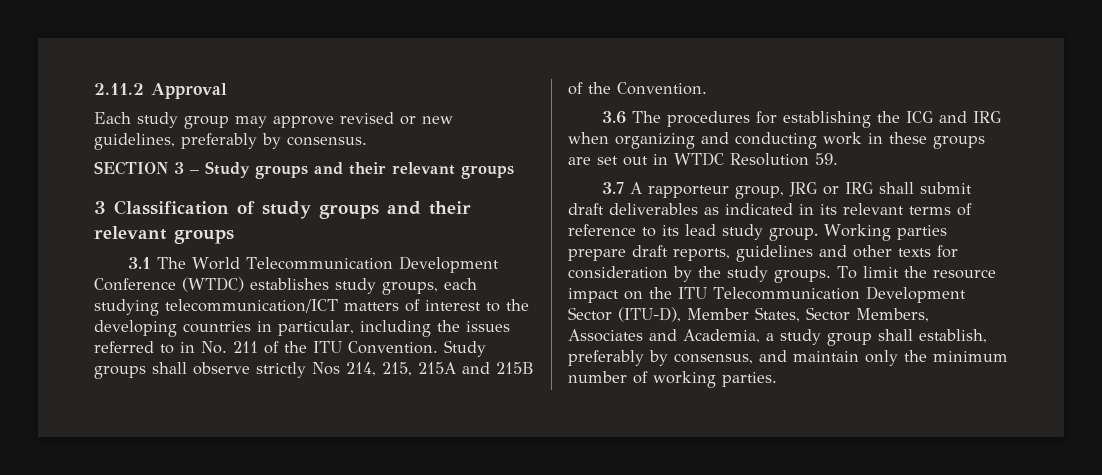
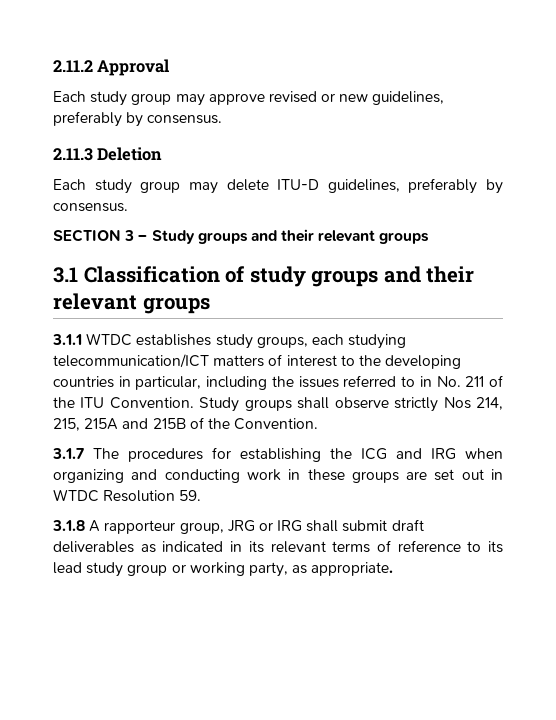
+ 2.11.3 Deletion
+ Each study group may delete ITU-D guidelines, preferably by consensus.
- 3 Classification of study groups and their relevant groups
+ 3.1 Classification of study groups and their relevant groups
- 3.1 The World Telecommunication Development Conference (WTDC) establishes study groups, each studying telecommunication/ICT matters of interest to the developing countries in particular, including the issues referred to in No. 211 of the ITU Convention.
+ 3.1.1 WTDC establishes study groups, each studying telecommunication/ICT matters of interest to the developing countries in particular, including the issues referred to in No. 211 of the ITU Convention.
- 3.6 The procedures for establishing the ICG and IRG when organizing and conducting work in these groups are set out in WTDC Resolution 59.
+ 3.1.7 The procedures for establishing the ICG and IRG when organizing and conducting work in these groups are set out in WTDC Resolution 59.
- 3.7 A rapporteur group, JRG or IRG shall submit draft deliverables as indicated in its relevant terms of reference to its lead study group. Working parties prepare draft reports, guidelines and other texts for consideration by the study groups. To limit the resource impact on the ITU Telecommunication Development Sector (ITU-D), Member States, Sector Members, Associates and Academia, a study group shall establish, preferably by consensus, and maintain only the minimum number of working parties.
+ 3.1.8 A rapporteur group, JRG or IRG shall submit draft deliverables as indicated in its relevant terms of reference to its lead study group or working party, as appropriate.

